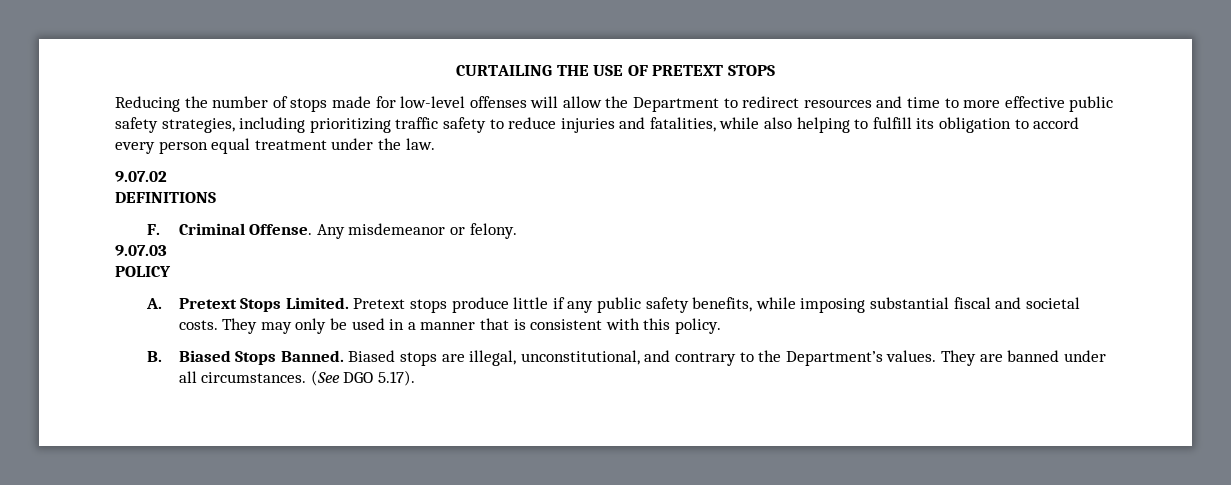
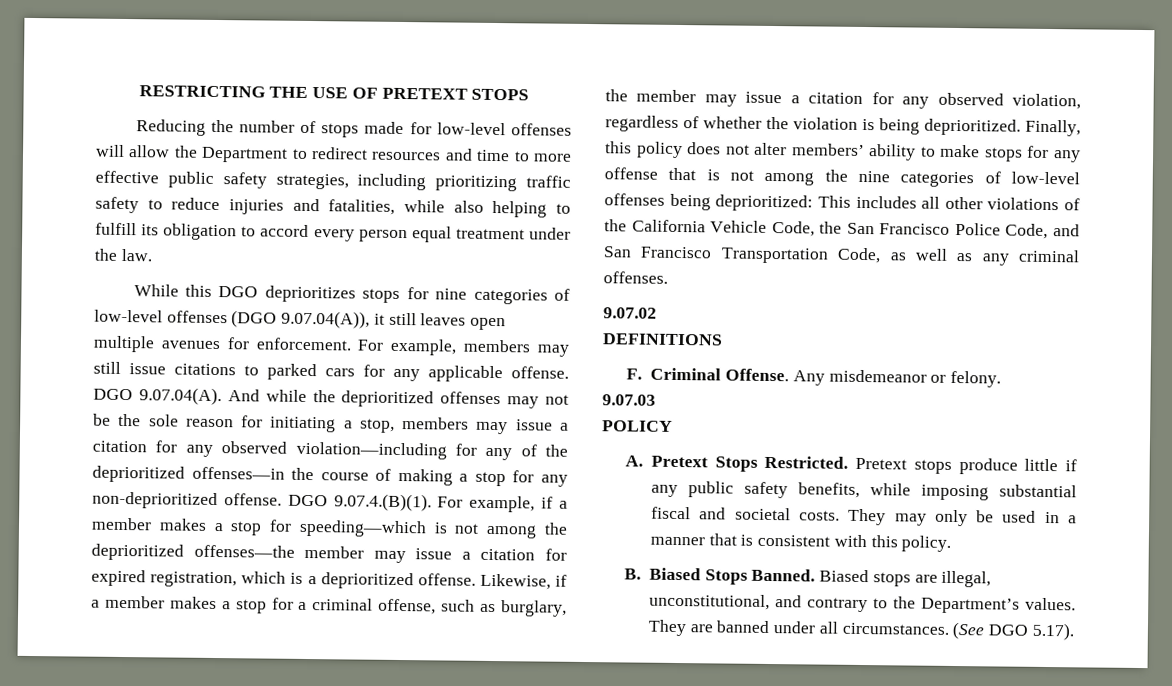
- CURTAILING THE USE OF PRETEXT STOPS
+ RESTRICTING THE USE OF PRETEXT STOPS
+ While this DGO deprioritizes stops for nine categories of low-level offenses (DGO 9.07.04(A)), it still leaves open multiple avenues for enforcement. For example, members may still issue citations to parked cars for any applicable offense. DGO 9.07.04(A). And while the deprioritized offenses may not be the sole reason for initiating a stop, members may issue a citation for any observed violation—including for any of the deprioritized offenses—in the course of making a stop for any non-deprioritized offense. DGO 9.07.4.(B)(1). For example, if a member makes a stop for speeding—which is not among the deprioritized offenses—the member may issue a citation for expired registration, which is a deprioritized offense. Likewise, if a member makes a stop for a criminal offense, such as burglary, the member may issue a citation for any observed violation, regardless of whether the violation is being deprioritized. Finally, this policy does not alter members’ ability to make stops for any offense that is not among the nine categories of low-level offenses being deprioritized: This includes all other violations of the California Vehicle Code, the San Francisco Police Code, and San Francisco Transportation Code, as well as any criminal offenses.
- A. Pretext Stops Limited.
+ A. Pretext Stops Restricted.

